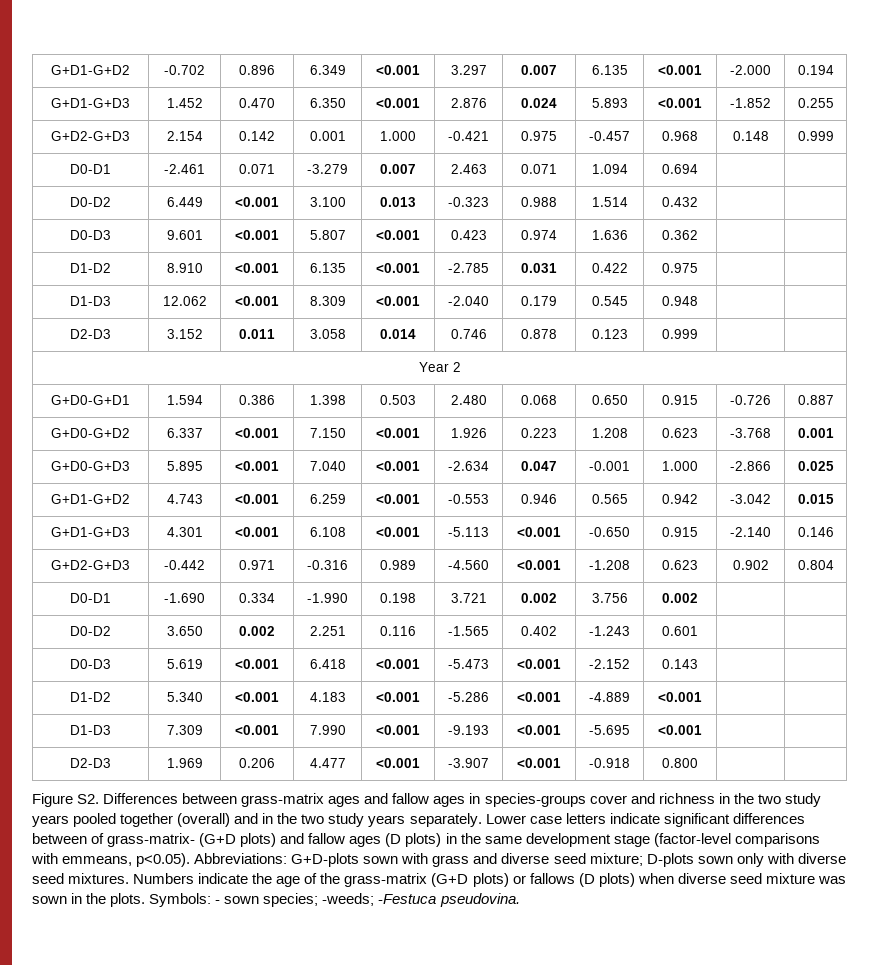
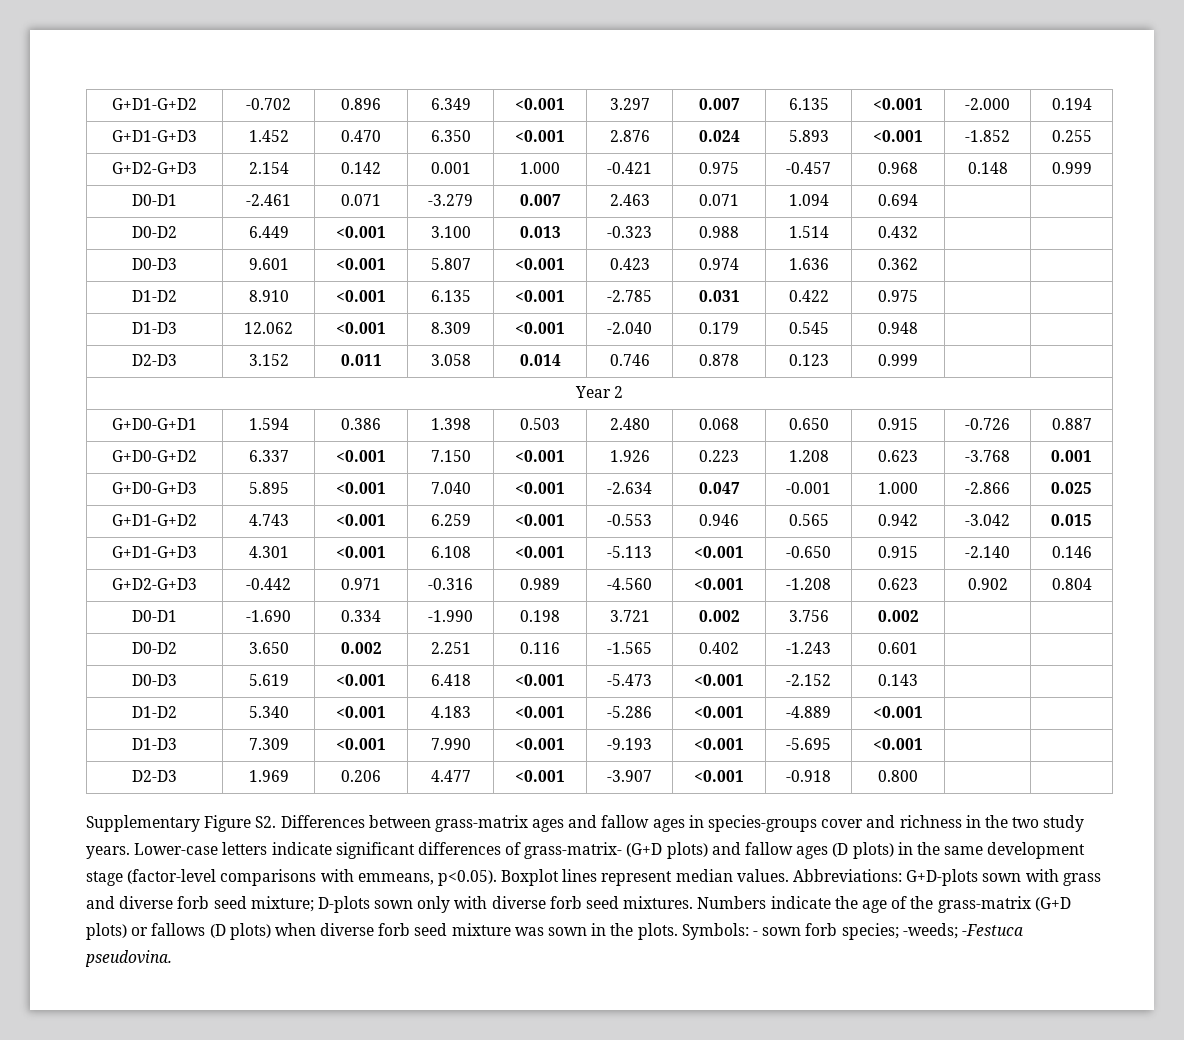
- Figure S2. Differences between grass-matrix ages and fallow ages in species-groups cover and richness in the two study years pooled together (overall) and in the two study years separately. Lower case letters indicate significant differences between of grass-matrix- (G+D plots) and fallow ages (D plots) in the same development stage (factor-level comparisons with emmeans, p<0.05). Abbreviations: G+D-plots sown with grass and diverse seed mixture; D-plots sown only with diverse seed mixtures.
+ Supplementary Figure S2. Differences between grass-matrix ages and fallow ages in species-groups cover and richness in the two study years. Lower-case letters indicate significant differences of grass-matrix- (G+D plots) and fallow ages (D plots) in the same development stage (factor-level comparisons with emmeans, p<0.05). Boxplot lines represent median values. Abbreviations: G+D-plots sown with grass and diverse forb seed mixture; D-plots sown only with diverse forb seed mixtures.
- Numbers indicate the age of the grass-matrix (G+D plots) or fallows (D plots) when diverse seed mixture was sown in the plots.
+ Numbers indicate the age of the grass-matrix (G+D plots) or fallows (D plots) when diverse forb seed mixture was sown in the plots.
- Symbols: - sown species; -weeds; -Festuca pseudovina.
+ Symbols: - sown forb species; -weeds; -Festuca pseudovina.

